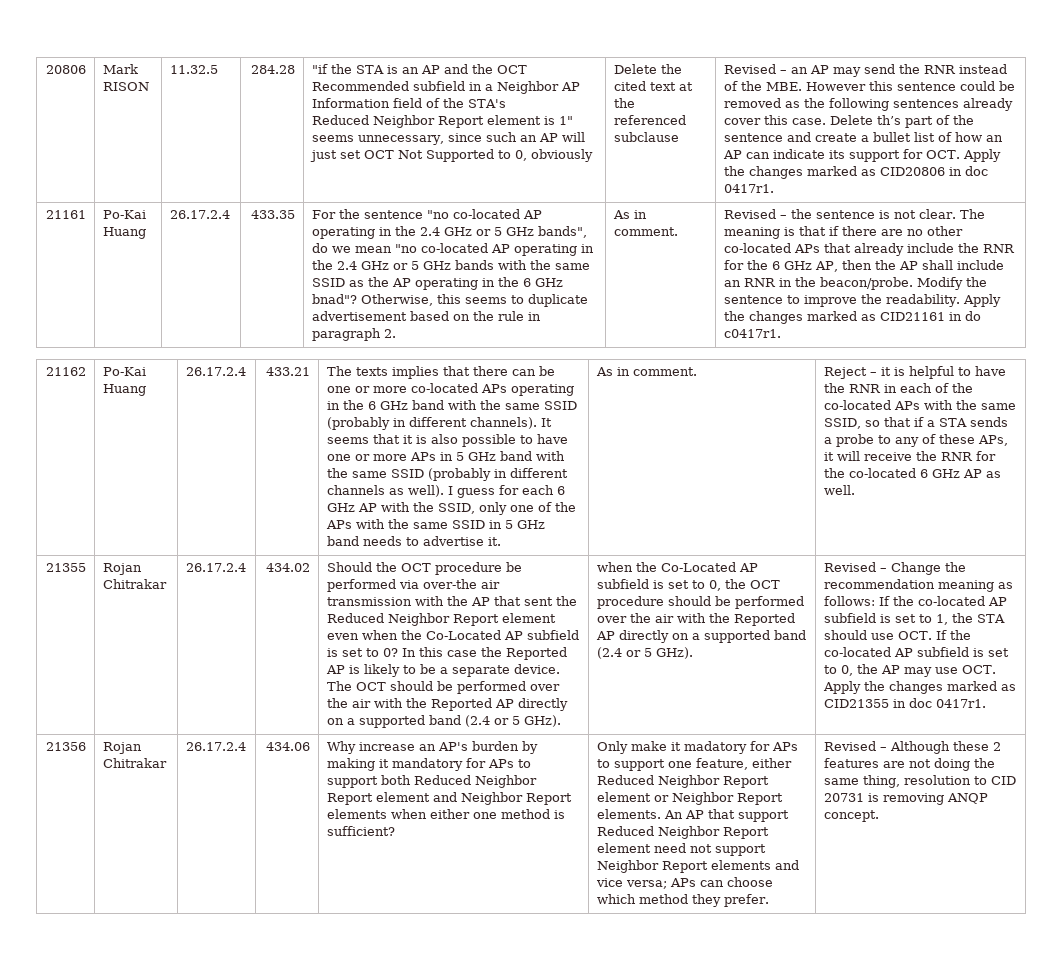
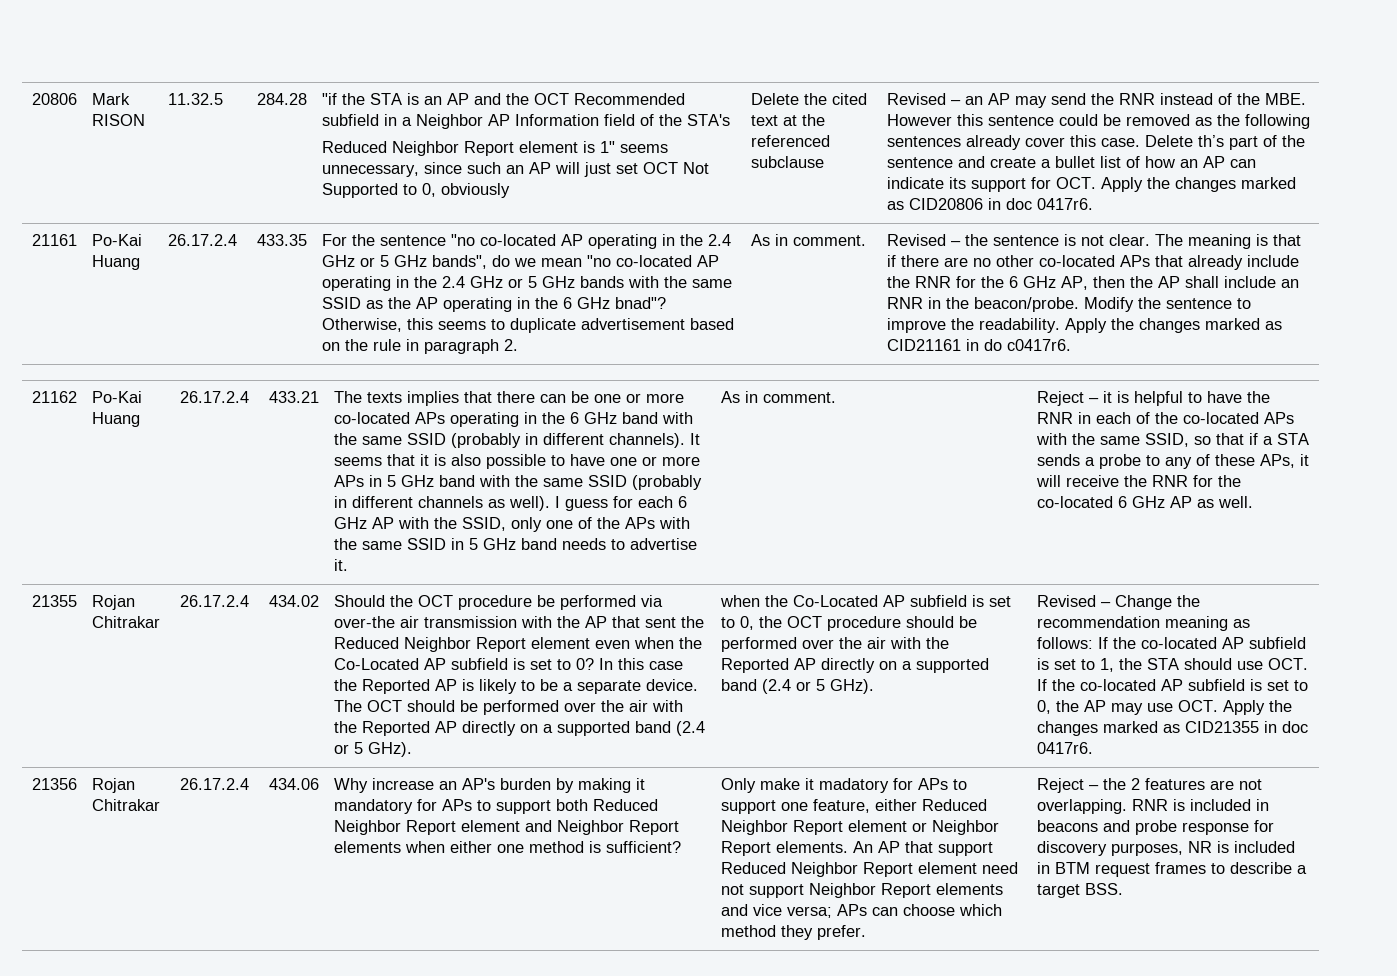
- Delete th’s part of the sentence and create a bullet list of how an AP can indicate its support for OCT. Apply the changes marked as CID20806 in doc 0417r1.
+ Delete th’s part of the sentence and create a bullet list of how an AP can indicate its support for OCT. Apply the changes marked as CID20806 in doc 0417r6.
- Apply the changes marked as CID21161 in do c0417r1.
+ Apply the changes marked as CID21161 in do c0417r6.
- Revised – Change the recommendation meaning as follows: If the co-located AP subfield is set to 1, the STA should use OCT. If the co-located AP subfield is set to 0, the AP may use OCT. Apply the changes marked as CID21355 in doc 0417r1.
+ Revised – Change the recommendation meaning as follows: If the co-located AP subfield is set to 1, the STA should use OCT. If the co-located AP subfield is set to 0, the AP may use OCT. Apply the changes marked as CID21355 in doc 0417r6.
- Revised – Although these 2 features are not doing the same thing, resolution to CID 20731 is removing ANQP concept.
+ Reject – the 2 features are not overlapping. RNR is included in beacons and probe response for discovery purposes, NR is included in BTM request frames to describe a target BSS.

